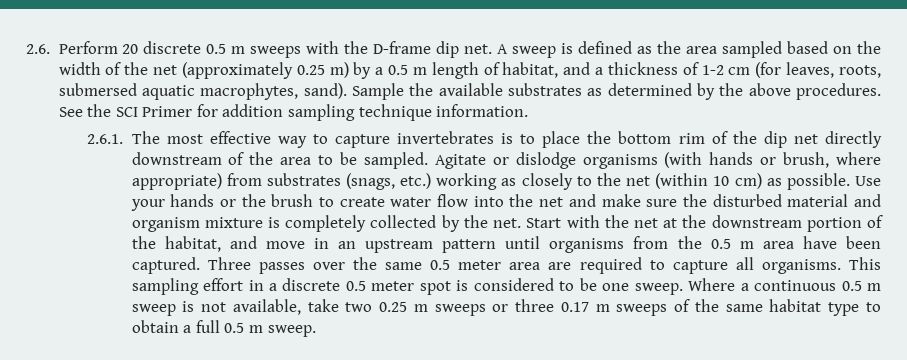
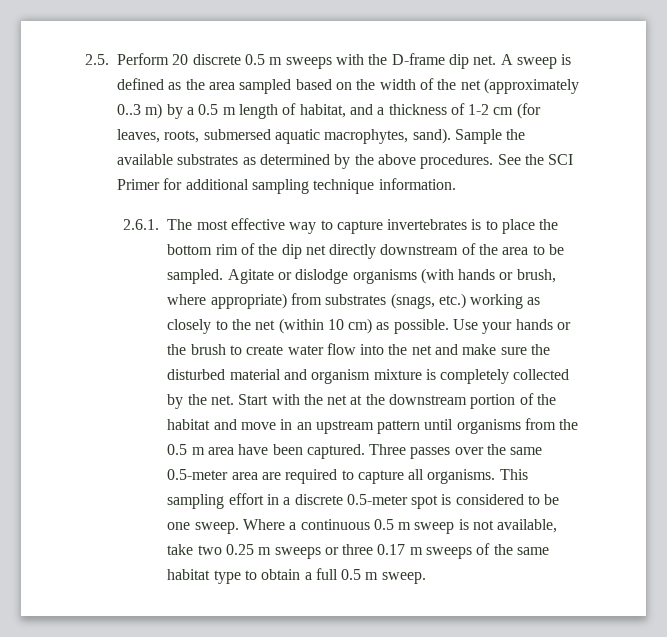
- 2.6. Perform 20 discrete 0.5 m sweeps with the D-frame dip net.
+ 2.5. Perform 20 discrete 0.5 m sweeps with the D-frame dip net.
- A sweep is defined as the area sampled based on the width of the net (approximately 0.25 m) by a 0.5 m length of habitat, and a thickness of 1-2 cm (for leaves, roots, submersed aquatic macrophytes, sand).
+ A sweep is defined as the area sampled based on the width of the net (approximately 0..3 m) by a 0.5 m length of habitat, and a thickness of 1-2 cm (for leaves, roots, submersed aquatic macrophytes, sand).
- See the SCI Primer for addition sampling technique information.
+ See the SCI Primer for additional sampling technique information.
- Start with the net at the downstream portion of the habitat, and move in an upstream pattern until organisms from the 0.5 m area have been captured.
+ Start with the net at the downstream portion of the habitat and move in an upstream pattern until organisms from the 0.5 m area have been captured.
- Three passes over the same 0.5 meter area are required to capture all organisms.
+ Three passes over the same 0.5-meter area are required to capture all organisms.
- This sampling effort in a discrete 0.5 meter spot is considered to be one sweep.
+ This sampling effort in a discrete 0.5-meter spot is considered to be one sweep.

